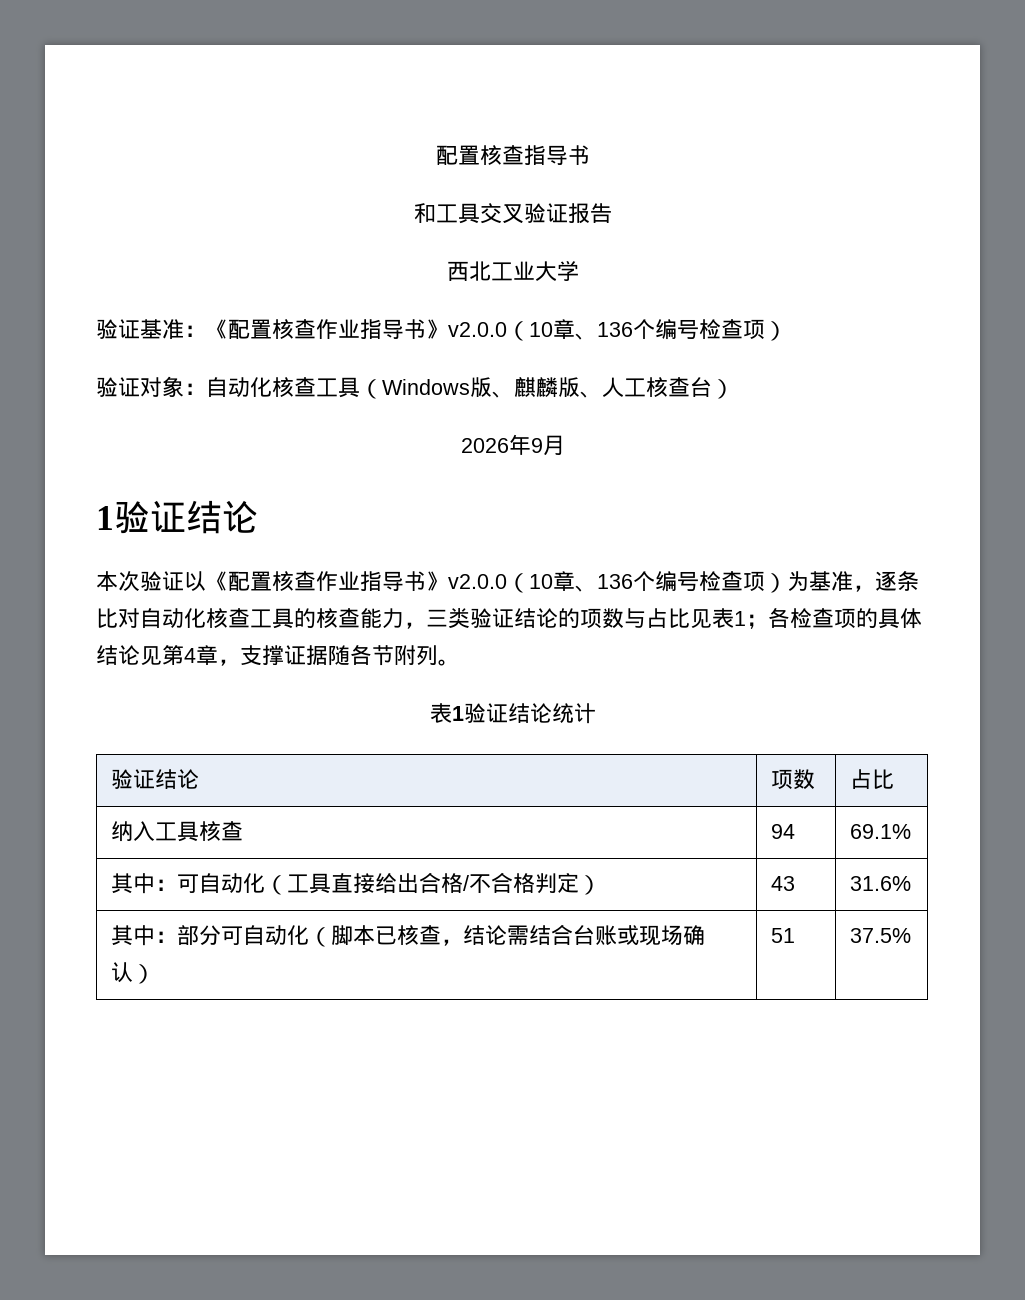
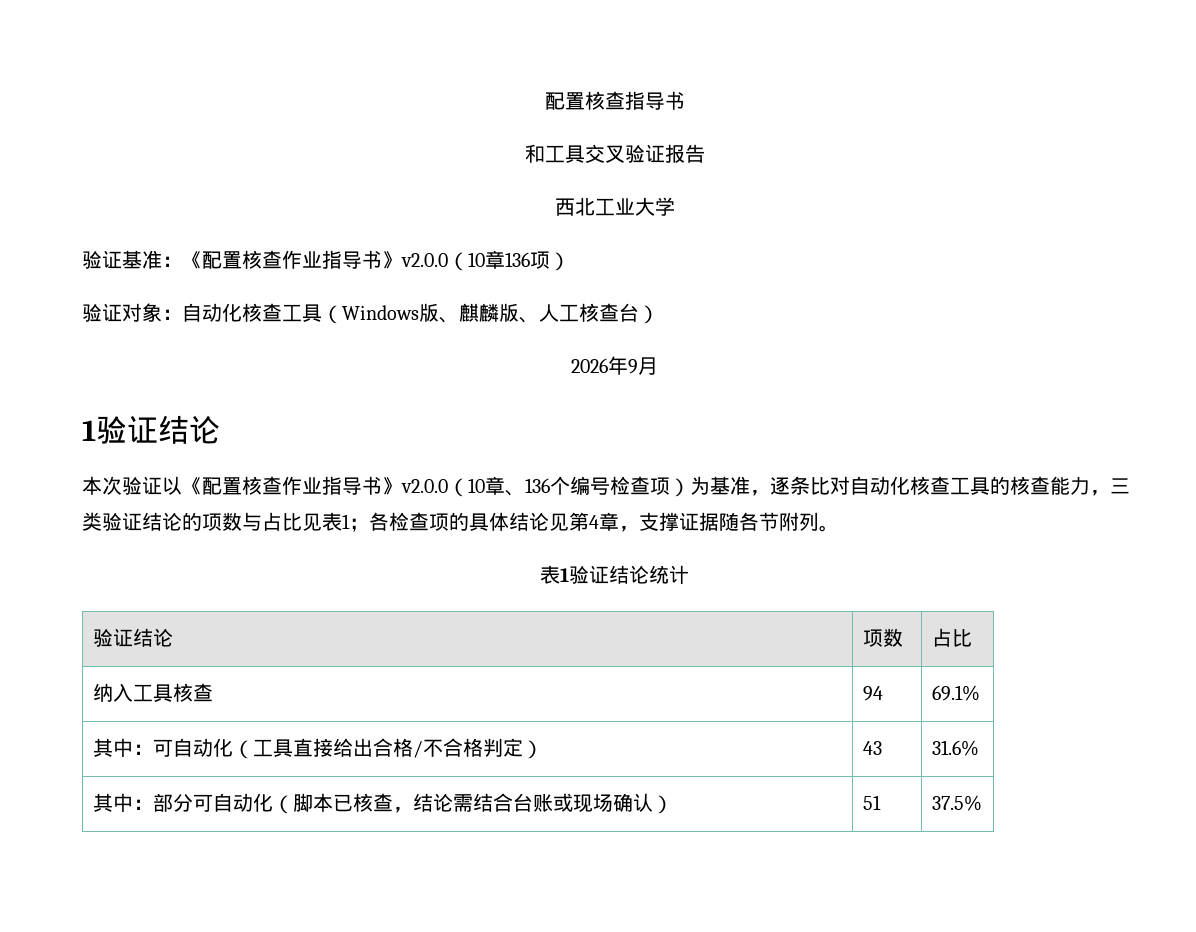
- 验证基准：《配置核查作业指导书》v2.0.0（10章、136个编号检查项）
+ 验证基准：《配置核查作业指导书》v2.0.0（10章136项）

